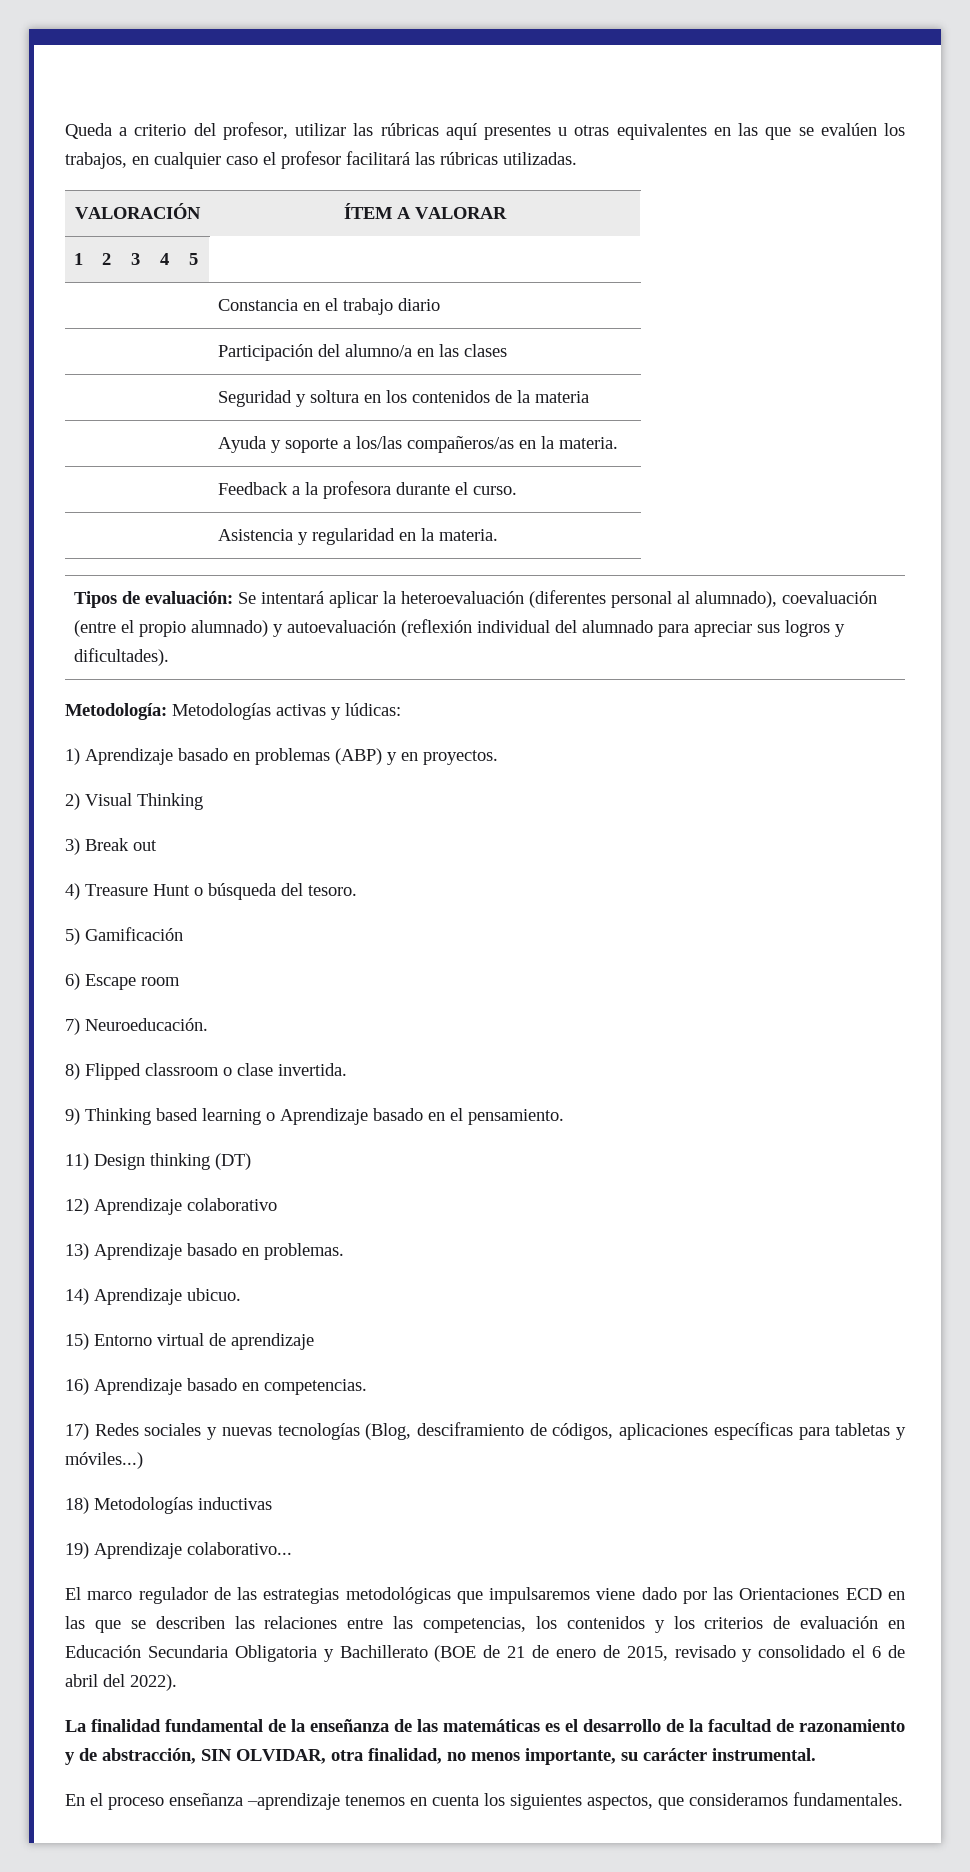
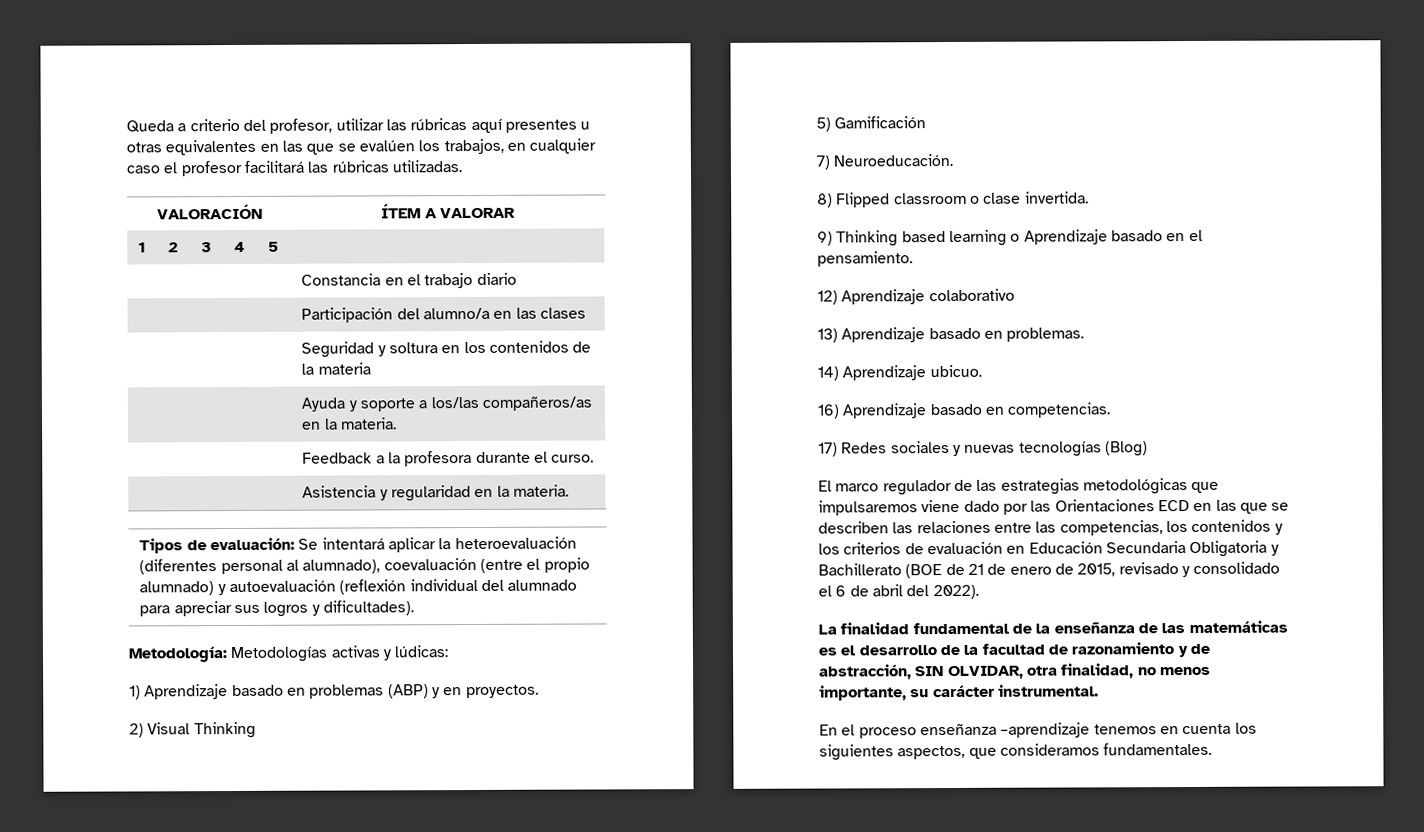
- 3) Break out
- 4) Treasure Hunt o búsqueda del tesoro.
- 6) Escape room
- 11) Design thinking (DT)
- 15) Entorno virtual de aprendizaje
- 17) Redes sociales y nuevas tecnologías (Blog, desciframiento de códigos, aplicaciones específicas para tabletas y móviles...)
- 18) Metodologías inductivas
- 19) Aprendizaje colaborativo...
+ 17) Redes sociales y nuevas tecnologías (Blog)

